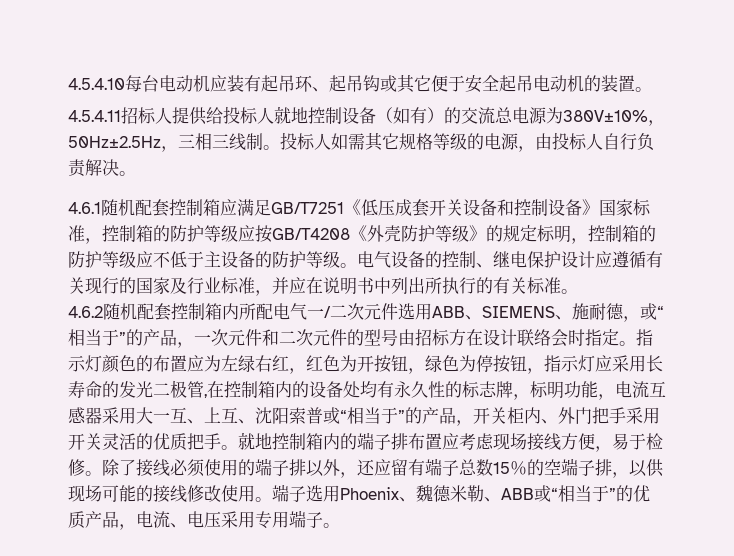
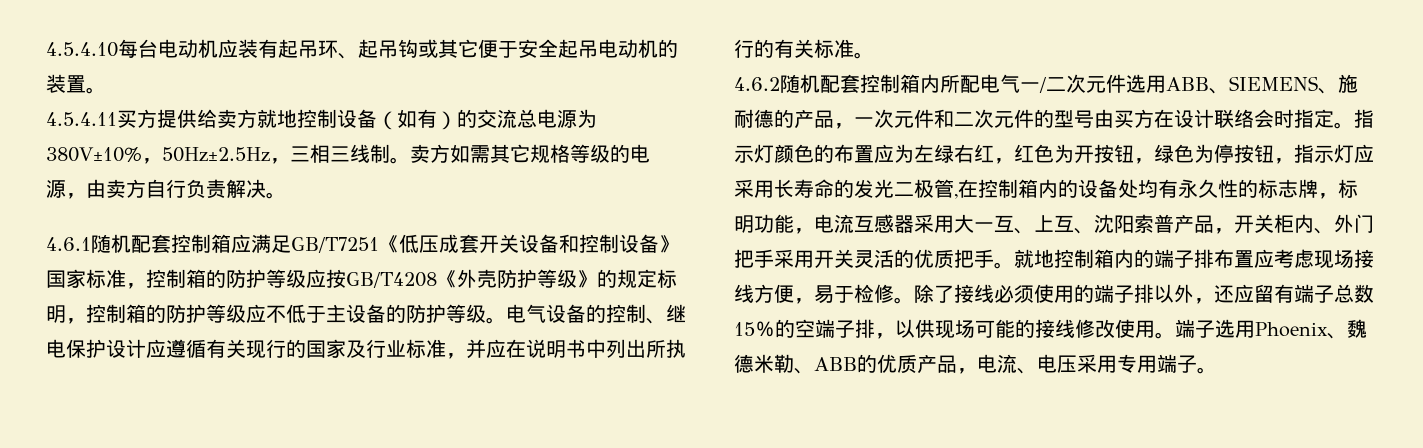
- 4.5.4.11招标人提供给投标人就地控制设备（如有）的交流总电源为380V±10%，50Hz±2.5Hz，三相三线制。
+ 4.5.4.11买方提供给卖方就地控制设备（如有）的交流总电源为380V±10%，50Hz±2.5Hz，三相三线制。
- 投标人如需其它规格等级的电源，由投标人自行负责解决。
+ 卖方如需其它规格等级的电源，由卖方自行负责解决。
- 4.6.2随机配套控制箱内所配电气一/二次元件选用ABB、SIEMENS、施耐德，或“相当于”的产品，一次元件和二次元件的型号由招标方在设计联络会时指定。
+ 4.6.2随机配套控制箱内所配电气一/二次元件选用ABB、SIEMENS、施耐德的产品，一次元件和二次元件的型号由买方在设计联络会时指定。
- 指示灯颜色的布置应为左绿右红，红色为开按钮，绿色为停按钮，指示灯应采用长寿命的发光二极管,在控制箱内的设备处均有永久性的标志牌，标明功能，电流互感器采用大一互、上互、沈阳索普或“相当于”的产品，开关柜内、外门把手采用开关灵活的优质把手。
+ 指示灯颜色的布置应为左绿右红，红色为开按钮，绿色为停按钮，指示灯应采用长寿命的发光二极管,在控制箱内的设备处均有永久性的标志牌，标明功能，电流互感器采用大一互、上互、沈阳索普产品，开关柜内、外门把手采用开关灵活的优质把手。
- 端子选用Phoenix、魏德米勒、ABB或“相当于”的优质产品，电流、电压采用专用端子。
+ 端子选用Phoenix、魏德米勒、ABB的优质产品，电流、电压采用专用端子。

